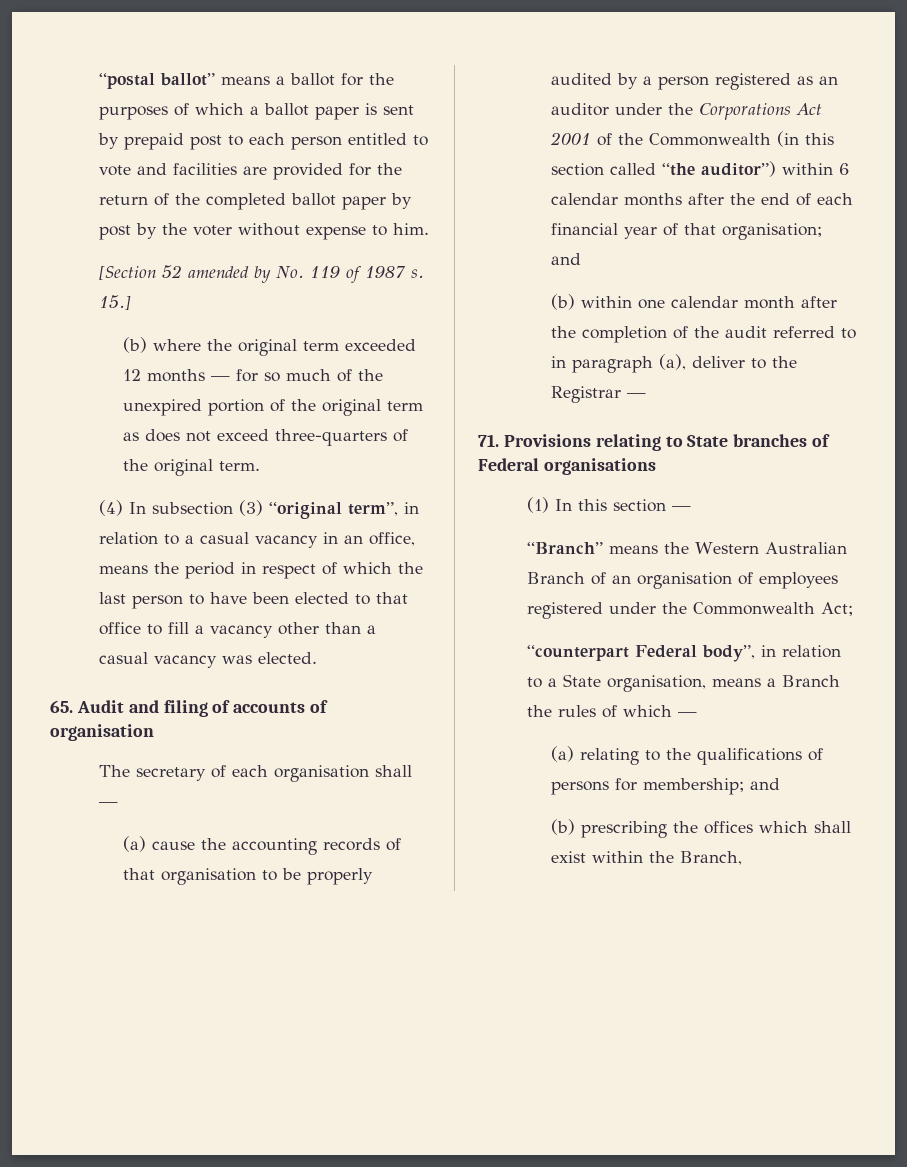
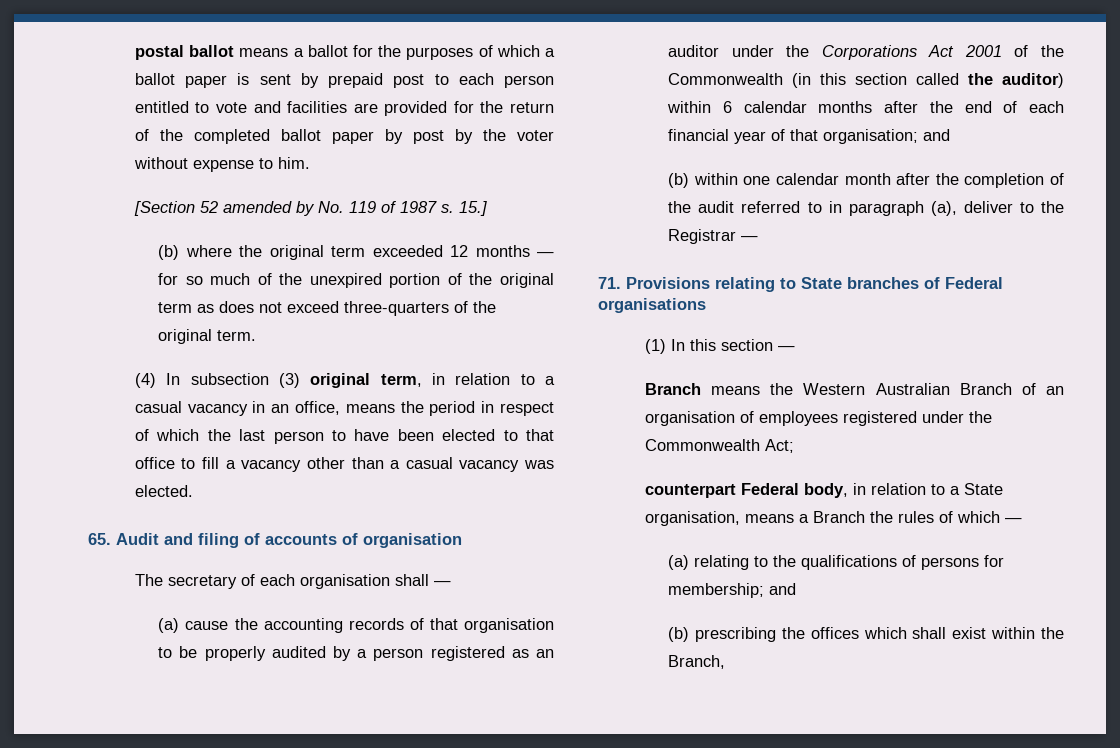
- “postal ballot” means a ballot for the purposes of which a ballot paper is sent by prepaid post to each person entitled to vote and facilities are provided for the return of the completed ballot paper by post by the voter without expense to him.
+ postal ballot means a ballot for the purposes of which a ballot paper is sent by prepaid post to each person entitled to vote and facilities are provided for the return of the completed ballot paper by post by the voter without expense to him.
- (4) In subsection (3) “original term”, in relation to a casual vacancy in an office, means the period in respect of which the last person to have been elected to that office to fill a vacancy other than a casual vacancy was elected.
+ (4) In subsection (3) original term, in relation to a casual vacancy in an office, means the period in respect of which the last person to have been elected to that office to fill a vacancy other than a casual vacancy was elected.
- (a) cause the accounting records of that organisation to be properly audited by a person registered as an auditor under the Corporations Act 2001 of the Commonwealth (in this section called “the auditor”) within 6 calendar months after the end of each financial year of that organisation; and
+ (a) cause the accounting records of that organisation to be properly audited by a person registered as an auditor under the Corporations Act 2001 of the Commonwealth (in this section called the auditor) within 6 calendar months after the end of each financial year of that organisation; and
- “Branch” means the Western Australian Branch of an organisation of employees registered under the Commonwealth Act;
+ Branch means the Western Australian Branch of an organisation of employees registered under the Commonwealth Act;
- “counterpart Federal body”, in relation to a State organisation, means a Branch the rules of which —
+ counterpart Federal body, in relation to a State organisation, means a Branch the rules of which —

